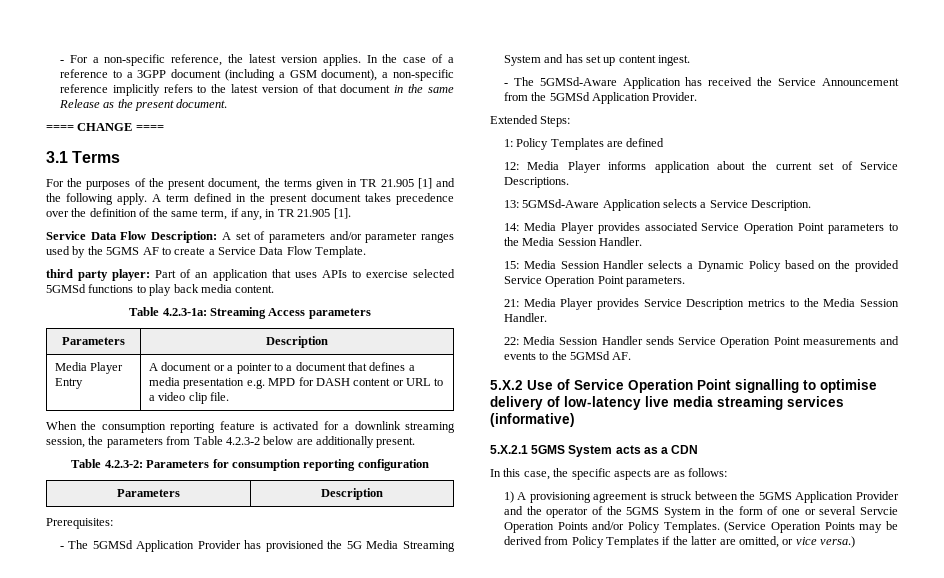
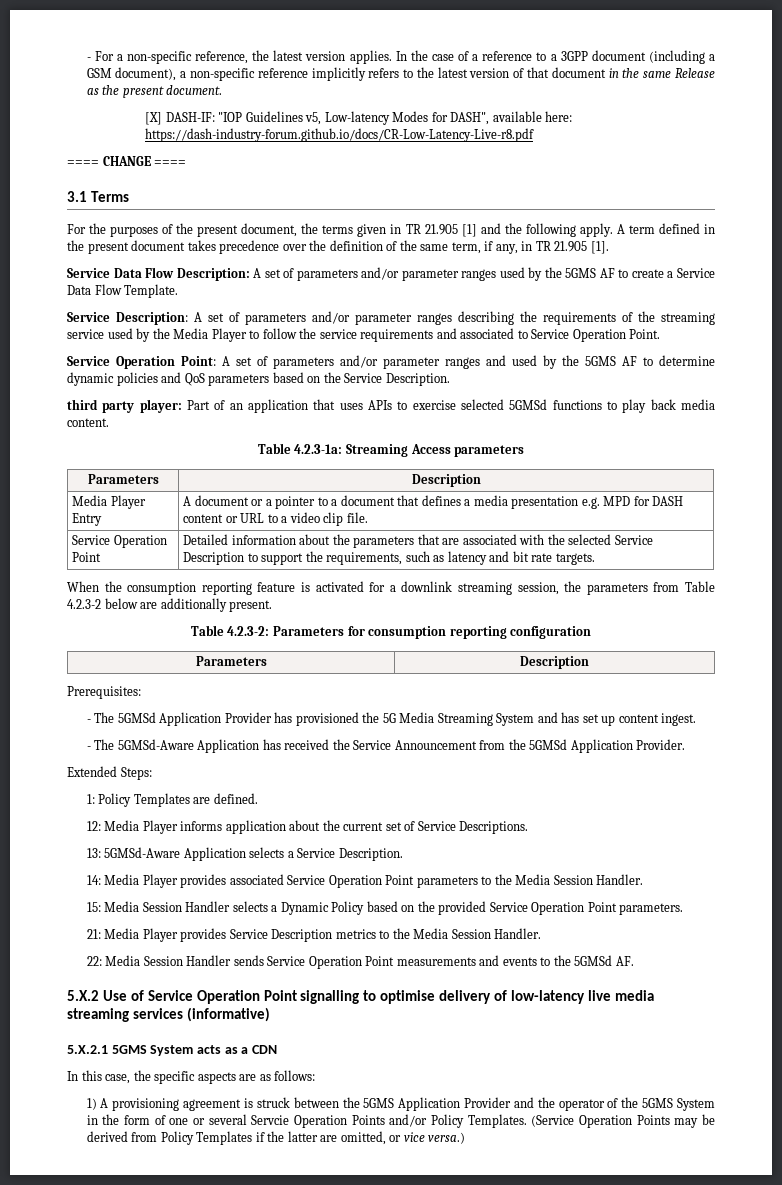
+ [X] DASH-IF: "IOP Guidelines v5, Low-latency Modes for DASH", available here: https://dash-industry-forum.github.io/docs/CR-Low-Latency-Live-r8.pdf
+ Service Description: A set of parameters and/or parameter ranges describing the requirements of the streaming service used by the Media Player to follow the service requirements and associated to Service Operation Point.
+ Service Operation Point: A set of parameters and/or parameter ranges and used by the 5GMS AF to determine dynamic policies and QoS parameters based on the Service Description.
+ Service Operation Point | Detailed information about the parameters that are associated with the selected Service Description to support the requirements, such as latency and bit rate targets.
- 1: Policy Templates are defined
+ 1: Policy Templates are defined.

